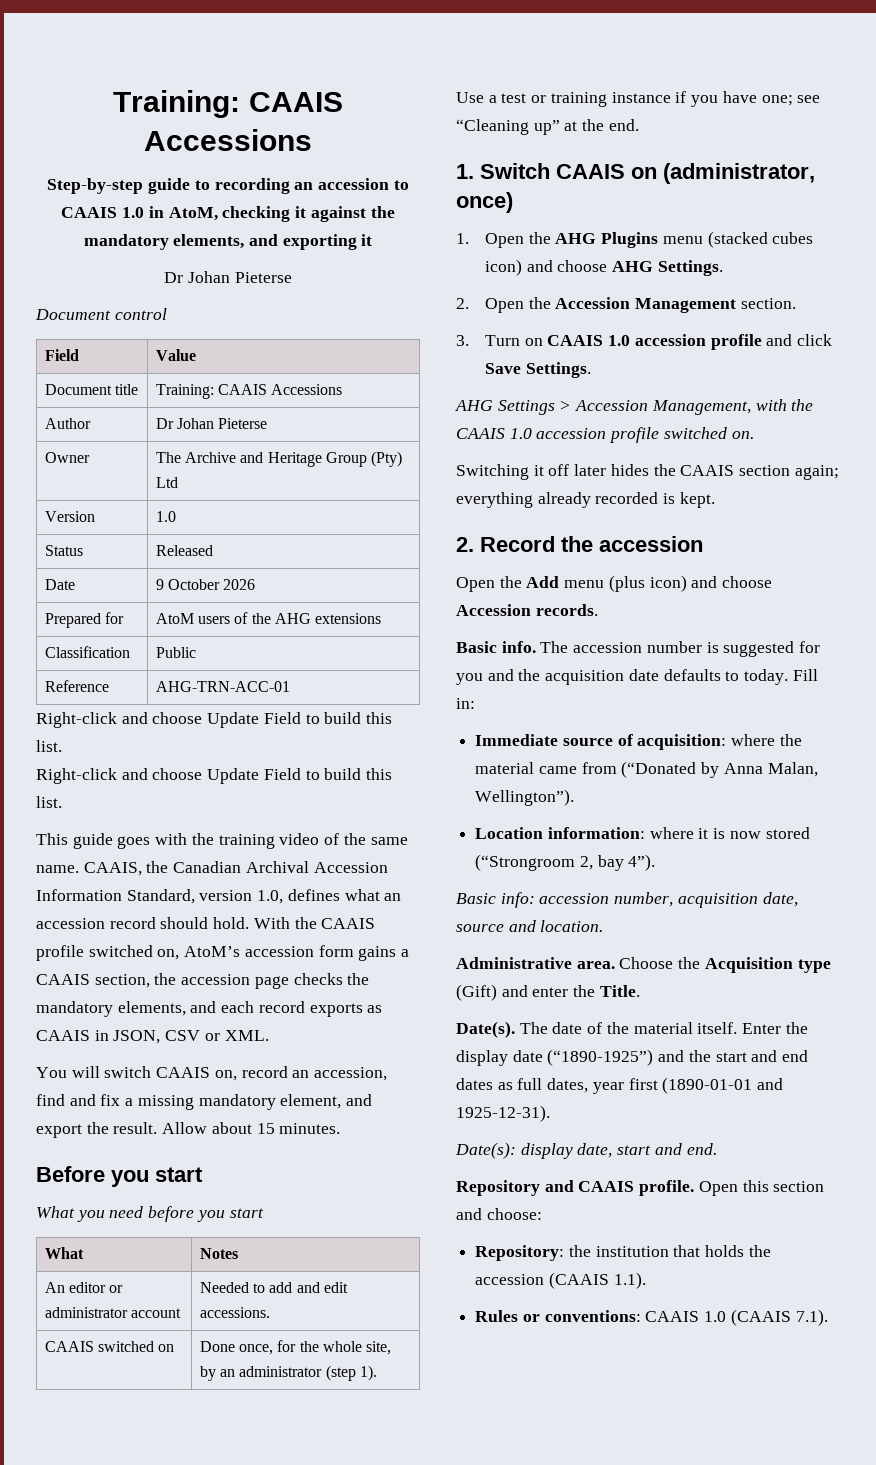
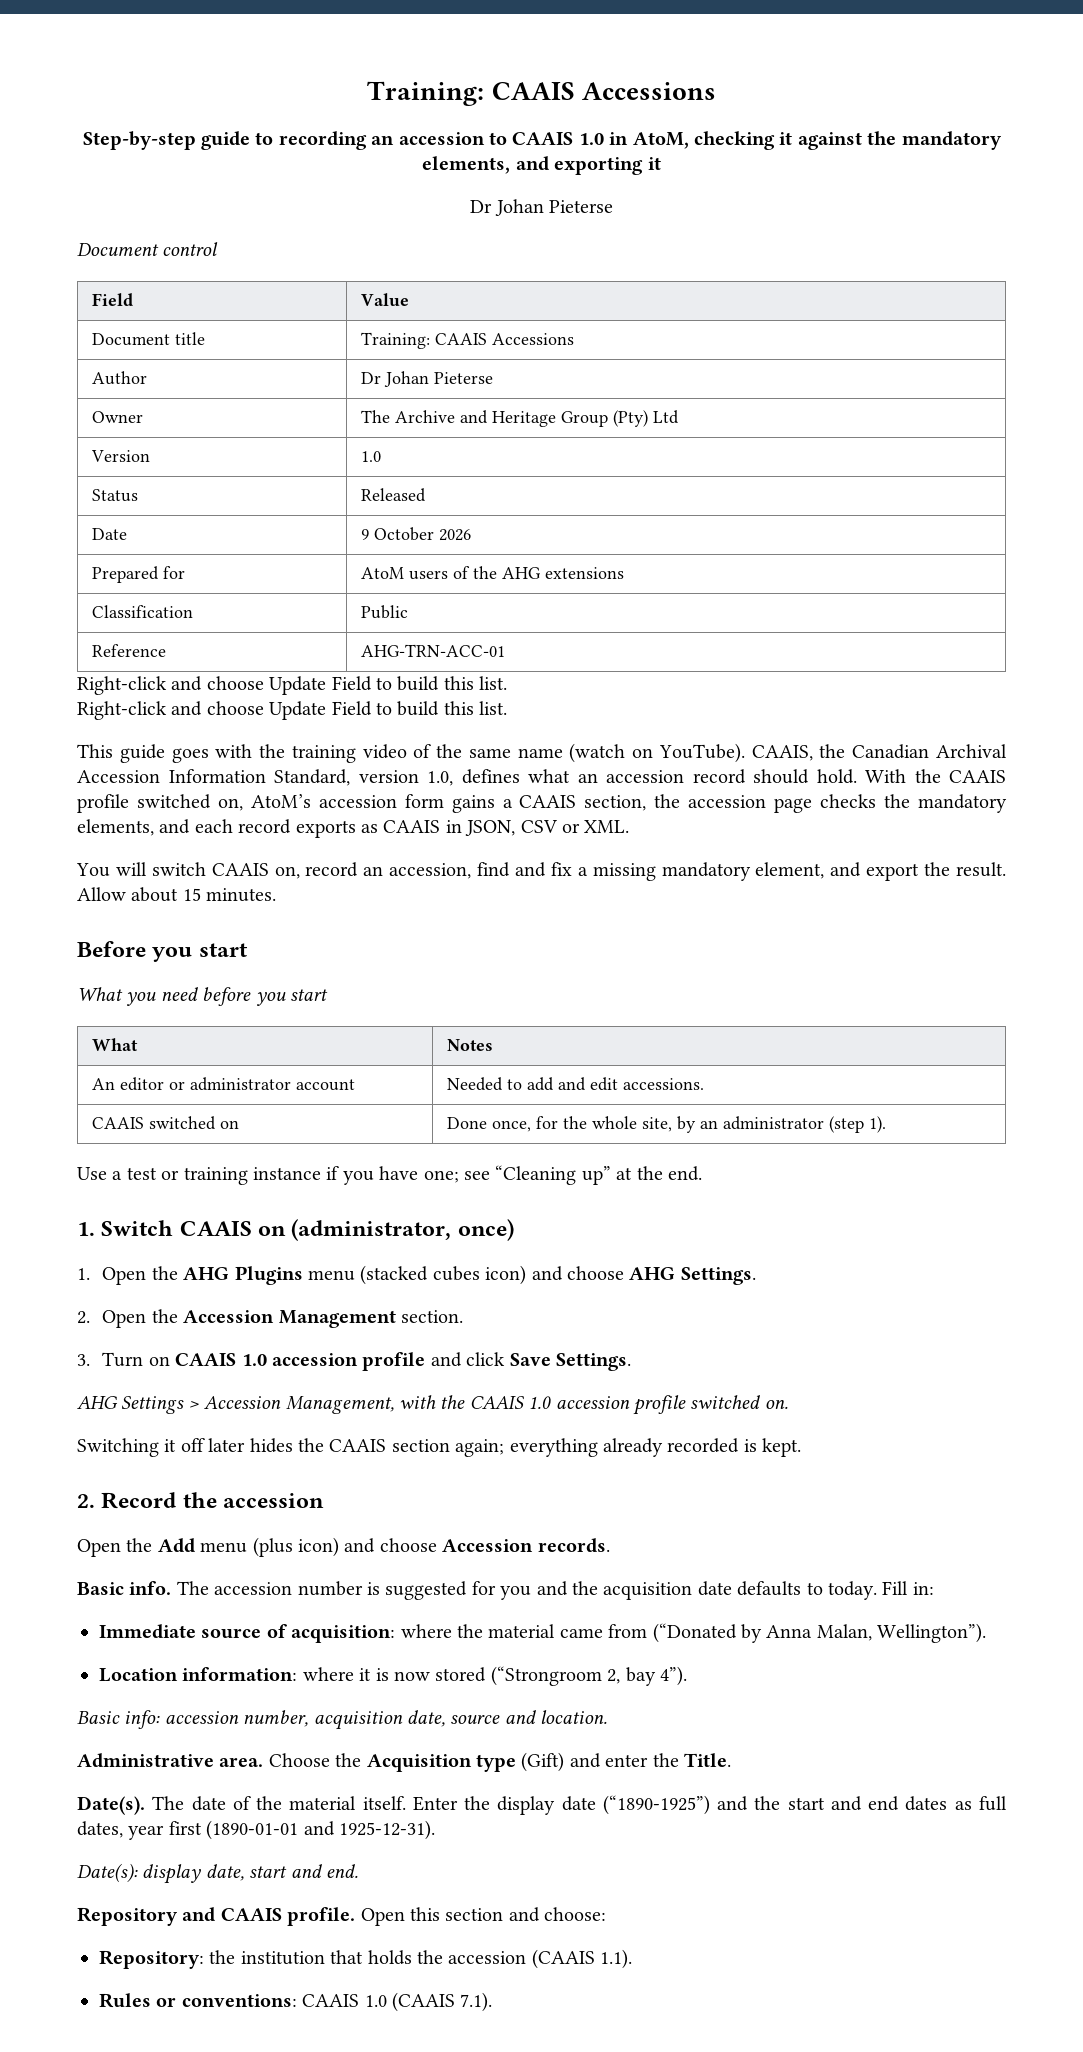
- This guide goes with the training video of the same name.
+ This guide goes with the training video of the same name (watch on YouTube).

